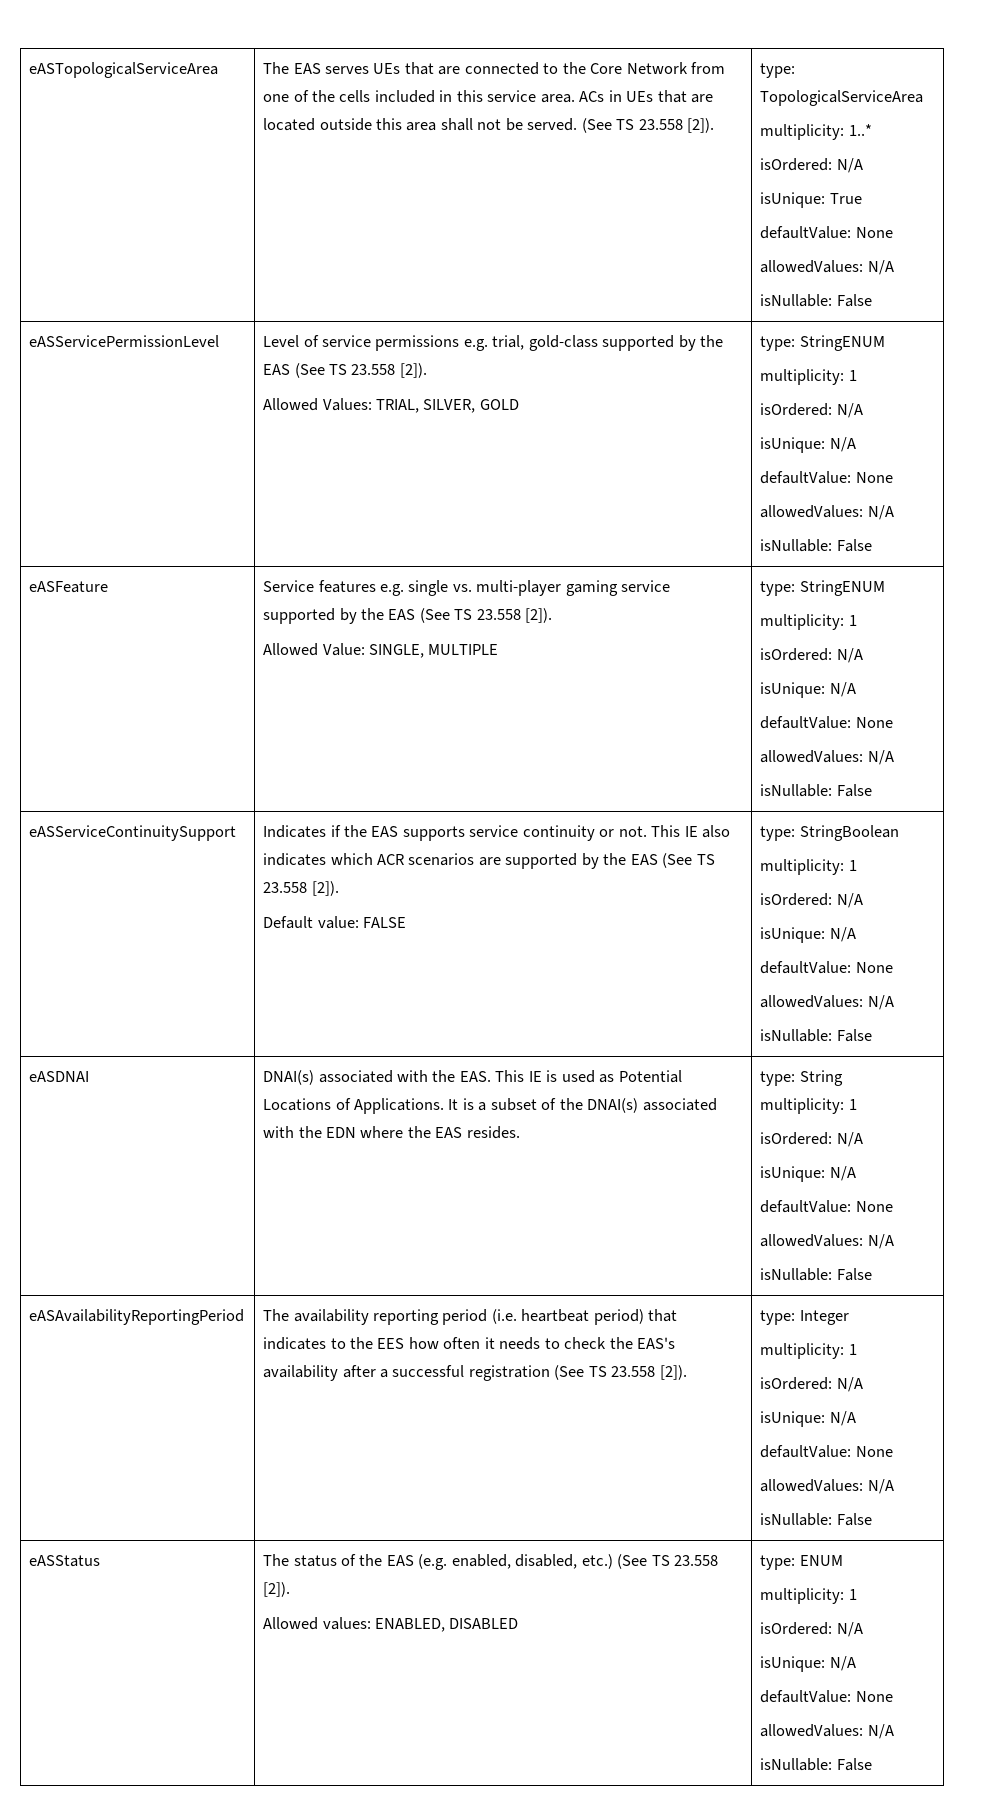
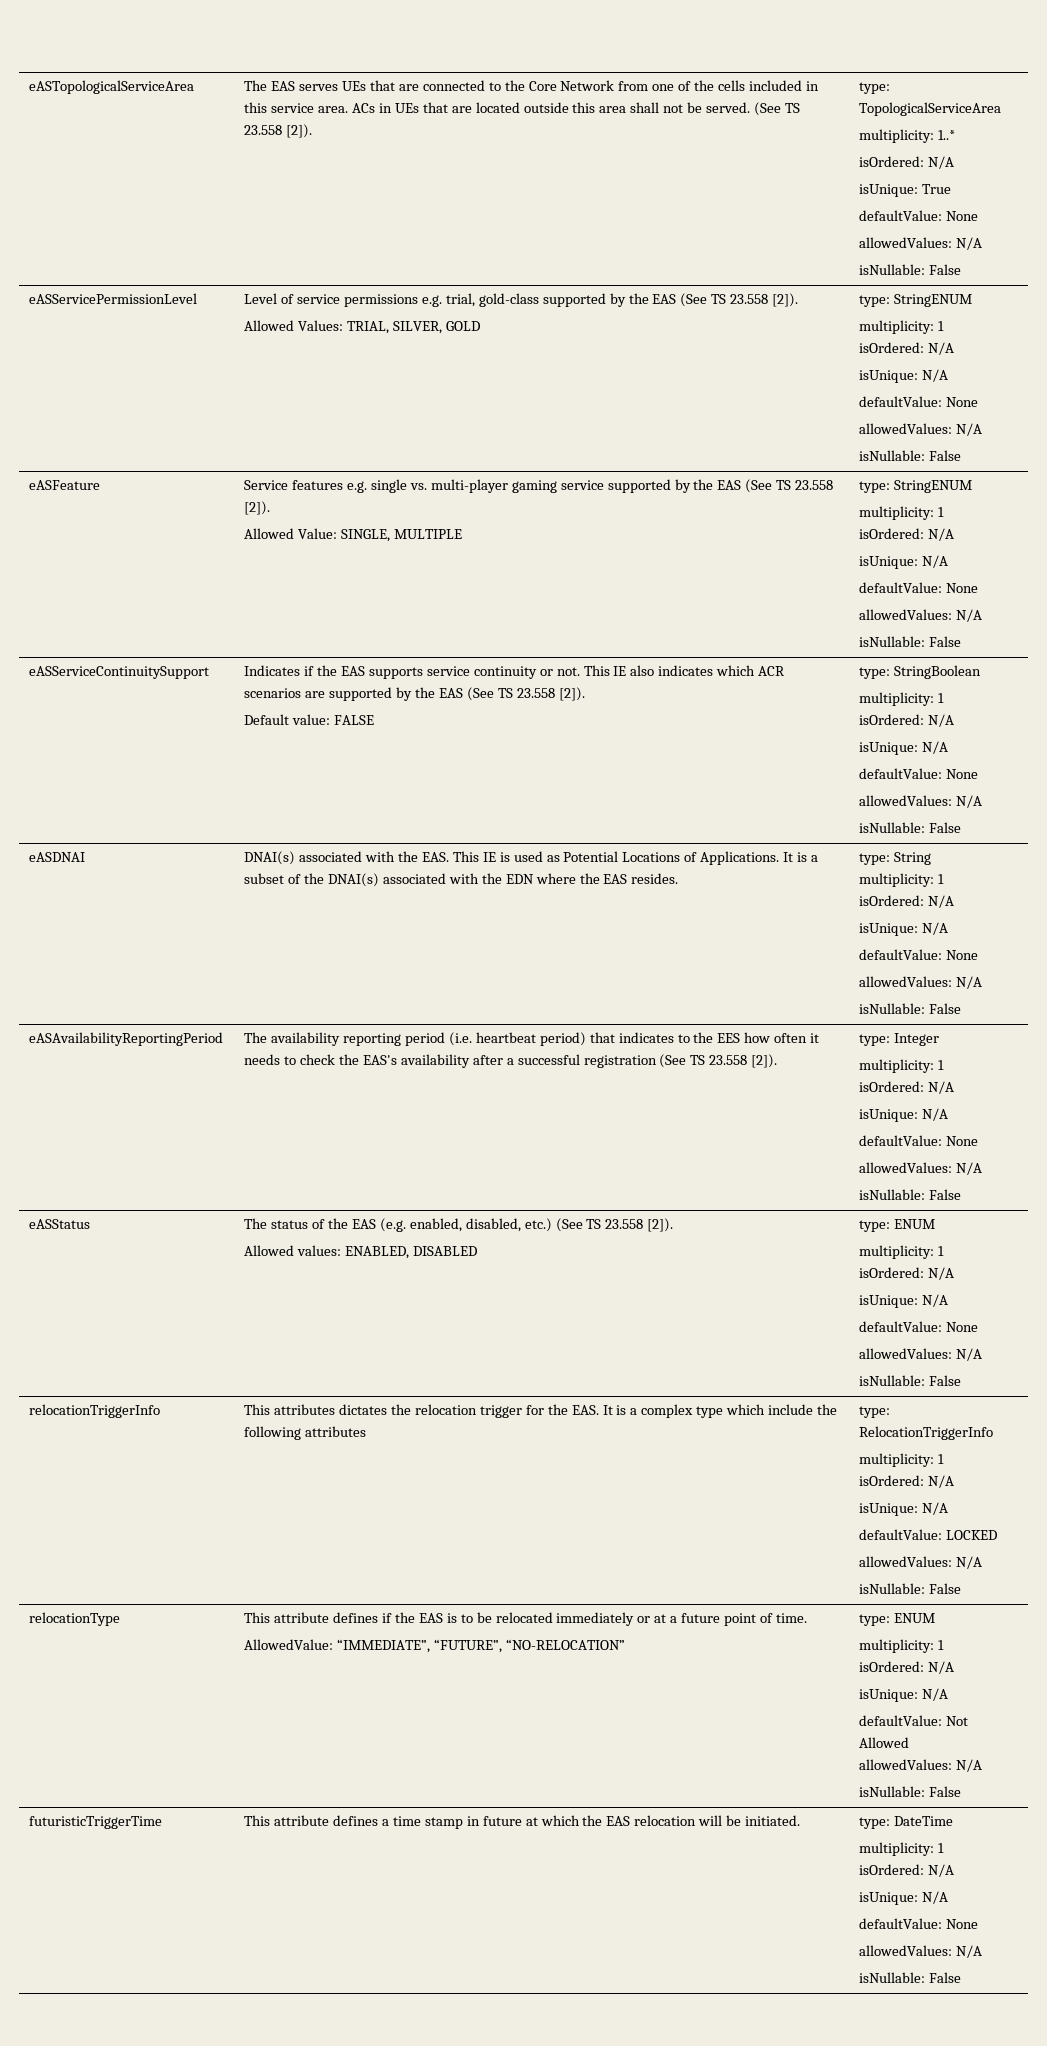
+ relocationTriggerInfo | This attributes dictates the relocation trigger for the EAS. It is a complex type which include the following attributes | type: RelocationTriggerInfo
+ multiplicity: 1
+ isOrdered: N/A
+ isUnique: N/A
+ defaultValue: LOCKED
+ allowedValues: N/A
+ isNullable: False
+ relocationType | This attribute defines if the EAS is to be relocated immediately or at a future point of time.
+ AllowedValue: “IMMEDIATE”, “FUTURE”, “NO-RELOCATION” | type: ENUM
+ multiplicity: 1
+ isOrdered: N/A
+ isUnique: N/A
+ defaultValue: Not Allowed
+ allowedValues: N/A
+ isNullable: False
+ futuristicTriggerTime | This attribute defines a time stamp in future at which the EAS relocation will be initiated. | type: DateTime
+ multiplicity: 1
+ isOrdered: N/A
+ isUnique: N/A
+ defaultValue: None
+ allowedValues: N/A
+ isNullable: False

